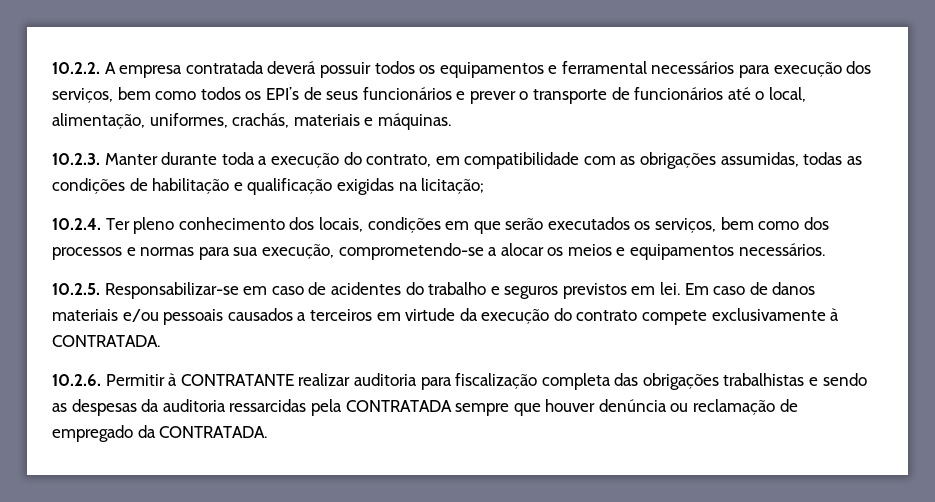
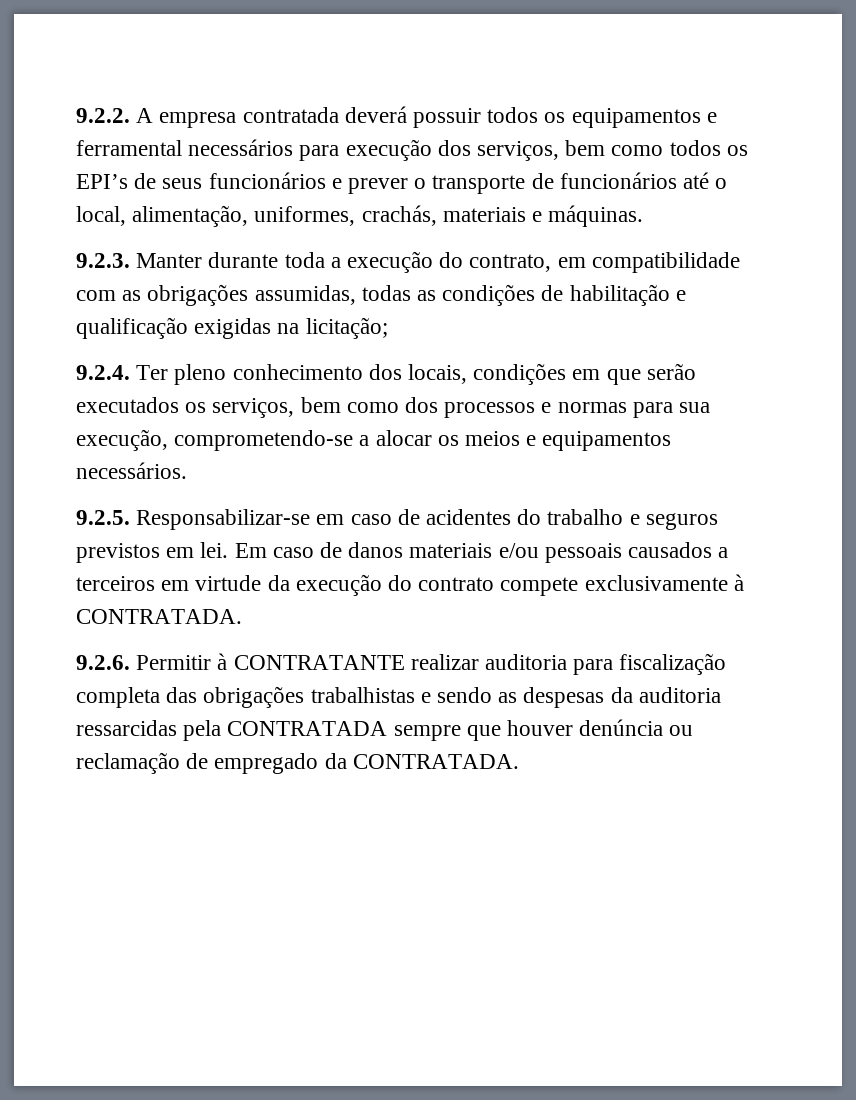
- 10.2.2. A empresa contratada deverá possuir todos os equipamentos e ferramental necessários para execução dos serviços, bem como todos os EPI’s de seus funcionários e prever o transporte de funcionários até o local, alimentação, uniformes, crachás, materiais e máquinas.
+ 9.2.2. A empresa contratada deverá possuir todos os equipamentos e ferramental necessários para execução dos serviços, bem como todos os EPI’s de seus funcionários e prever o transporte de funcionários até o local, alimentação, uniformes, crachás, materiais e máquinas.
- 10.2.3. Manter durante toda a execução do contrato, em compatibilidade com as obrigações assumidas, todas as condições de habilitação e qualificação exigidas na licitação;
+ 9.2.3. Manter durante toda a execução do contrato, em compatibilidade com as obrigações assumidas, todas as condições de habilitação e qualificação exigidas na licitação;
- 10.2.4. Ter pleno conhecimento dos locais, condições em que serão executados os serviços, bem como dos processos e normas para sua execução, comprometendo-se a alocar os meios e equipamentos necessários.
+ 9.2.4. Ter pleno conhecimento dos locais, condições em que serão executados os serviços, bem como dos processos e normas para sua execução, comprometendo-se a alocar os meios e equipamentos necessários.
- 10.2.5. Responsabilizar-se em caso de acidentes do trabalho e seguros previstos em lei.
+ 9.2.5. Responsabilizar-se em caso de acidentes do trabalho e seguros previstos em lei.
- 10.2.6. Permitir à CONTRATANTE realizar auditoria para fiscalização completa das obrigações trabalhistas e sendo as despesas da auditoria ressarcidas pela CONTRATADA sempre que houver denúncia ou reclamação de empregado da CONTRATADA.
+ 9.2.6. Permitir à CONTRATANTE realizar auditoria para fiscalização completa das obrigações trabalhistas e sendo as despesas da auditoria ressarcidas pela CONTRATADA sempre que houver denúncia ou reclamação de empregado da CONTRATADA.

